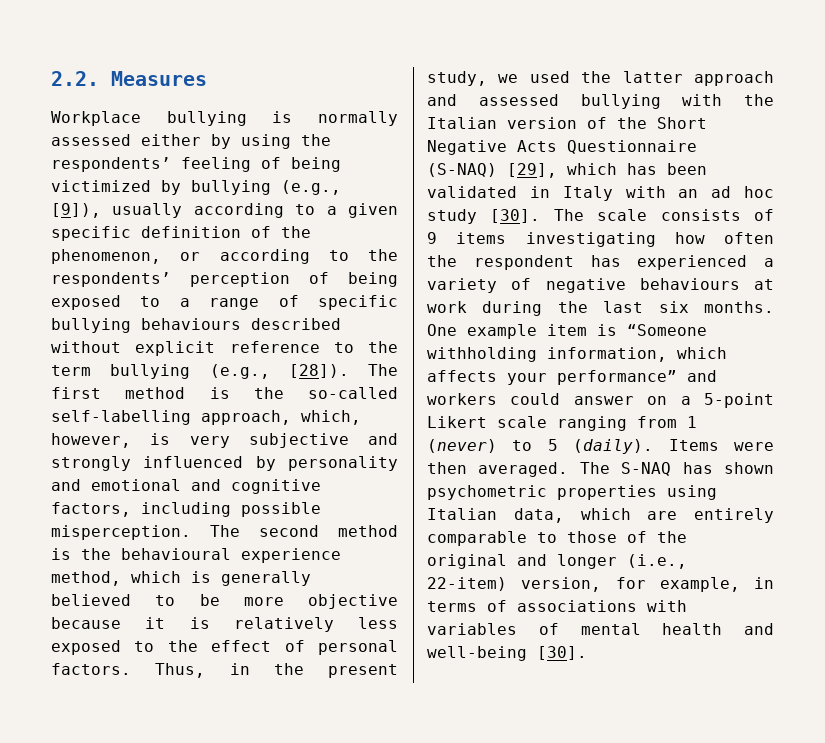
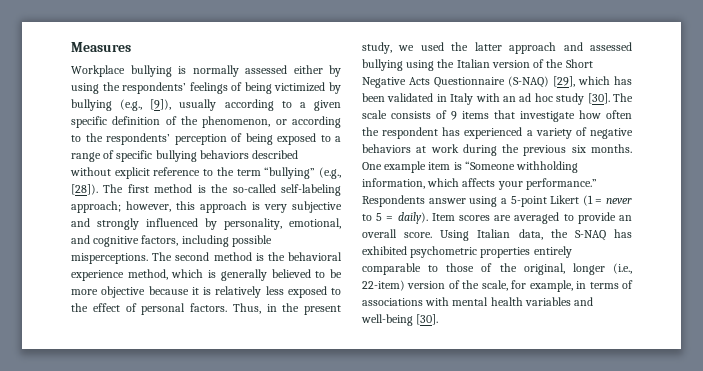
- 2.2. Measures
+ Measures
- Workplace bullying is normally assessed either by using the respondents’ feeling of being victimized by bullying (e.g., [9]), usually according to a given specific definition of the phenomenon, or according to the respondents’ perception of being exposed to a range of specific bullying behaviours described without explicit reference to the term bullying (e.g., [28]).
+ Workplace bullying is normally assessed either by using the respondents’ feelings of being victimized by bullying (e.g., [9]), usually according to a given specific definition of the phenomenon, or according to the respondents’ perception of being exposed to a range of specific bullying behaviors described without explicit reference to the term “bullying” (e.g., [28]).
- The first method is the so-called self-labelling approach, which, however, is very subjective and strongly influenced by personality and emotional and cognitive factors, including possible misperception.
+ The first method is the so-called self-labeling approach; however, this approach is very subjective and strongly influenced by personality, emotional, and cognitive factors, including possible misperceptions.
- The second method is the behavioural experience method, which is generally believed to be more objective because it is relatively less exposed to the effect of personal factors.
+ The second method is the behavioral experience method, which is generally believed to be more objective because it is relatively less exposed to the effect of personal factors.
- Thus, in the present study, we used the latter approach and assessed bullying with the Italian version of the Short Negative Acts Questionnaire (S-NAQ) [29], which has been validated in Italy with an ad hoc study [30].
+ Thus, in the present study, we used the latter approach and assessed bullying using the Italian version of the Short Negative Acts Questionnaire (S-NAQ) [29], which has been validated in Italy with an ad hoc study [30].
- The scale consists of 9 items investigating how often the respondent has experienced a variety of negative behaviours at work during the last six months.
+ The scale consists of 9 items that investigate how often the respondent has experienced a variety of negative behaviors at work during the previous six months.
- One example item is “Someone withholding information, which affects your performance” and workers could answer on a 5-point Likert scale ranging from 1 (never) to 5 (daily). Items were then averaged. The S-NAQ has shown psychometric properties using Italian data, which are entirely comparable to those of the original and longer (i.e., 22-item) version, for example, in terms of associations with variables of mental health and well-being [30].
+ One example item is “Someone withholding information, which affects your performance.” Respondents answer using a 5-point Likert (1 = never to 5 = daily). Item scores are averaged to provide an overall score. Using Italian data, the S-NAQ has exhibited psychometric properties entirely comparable to those of the original, longer (i.e., 22-item) version of the scale, for example, in terms of associations with mental health variables and well-being [30].

